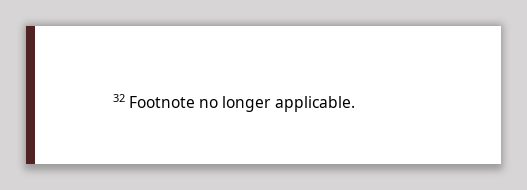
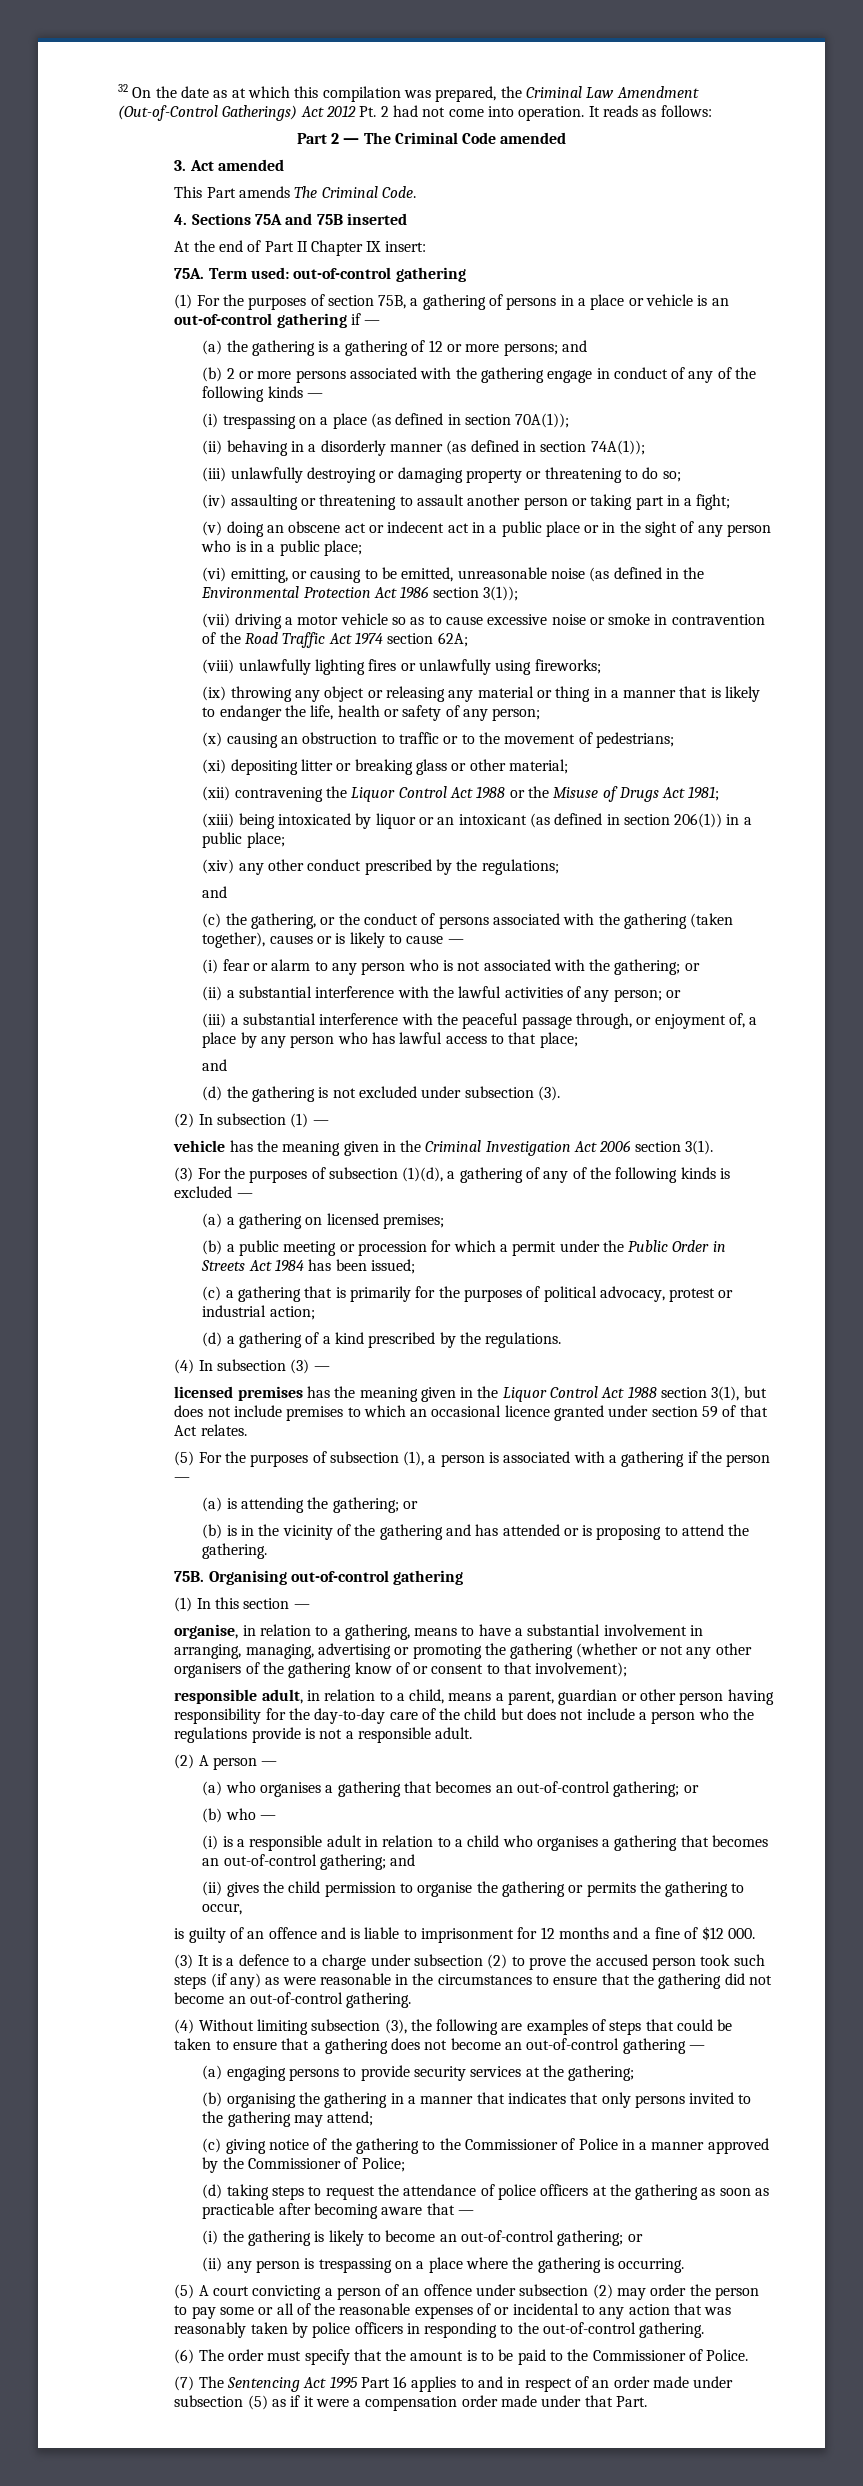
- 32 Footnote no longer applicable.
+ 32 On the date as at which this compilation was prepared, the Criminal Law Amendment (Out-of-Control Gatherings) Act 2012 Pt. 2 had not come into operation. It reads as follows:
+ Part 2 — The Criminal Code amended
+ 3. Act amended
+ This Part amends The Criminal Code.
+ 4. Sections 75A and 75B inserted
+ At the end of Part II Chapter IX insert:
+ 75A. Term used: out-of-control gathering
+ (1) For the purposes of section 75B, a gathering of persons in a place or vehicle is an out-of-control gathering if —
+ (a) the gathering is a gathering of 12 or more persons; and
+ (b) 2 or more persons associated with the gathering engage in conduct of any of the following kinds —
+ (i) trespassing on a place (as defined in section 70A(1));
+ (ii) behaving in a disorderly manner (as defined in section 74A(1));
+ (iii) unlawfully destroying or damaging property or threatening to do so;
+ (iv) assaulting or threatening to assault another person or taking part in a fight;
+ (v) doing an obscene act or indecent act in a public place or in the sight of any person who is in a public place;
+ (vi) emitting, or causing to be emitted, unreasonable noise (as defined in the Environmental Protection Act 1986 section 3(1));
+ (vii) driving a motor vehicle so as to cause excessive noise or smoke in contravention of the Road Traffic Act 1974 section 62A;
+ (viii) unlawfully lighting fires or unlawfully using fireworks;
+ (ix) throwing any object or releasing any material or thing in a manner that is likely to endanger the life, health or safety of any person;
+ (x) causing an obstruction to traffic or to the movement of pedestrians;
+ (xi) depositing litter or breaking glass or other material;
+ (xii) contravening the Liquor Control Act 1988 or the Misuse of Drugs Act 1981;
+ (xiii) being intoxicated by liquor or an intoxicant (as defined in section 206(1)) in a public place;
+ (xiv) any other conduct prescribed by the regulations;
+ and
+ (c) the gathering, or the conduct of persons associated with the gathering (taken together), causes or is likely to cause —
+ (i) fear or alarm to any person who is not associated with the gathering; or
+ (ii) a substantial interference with the lawful activities of any person; or
+ (iii) a substantial interference with the peaceful passage through, or enjoyment of, a place by any person who has lawful access to that place;
+ and
+ (d) the gathering is not excluded under subsection (3).
+ (2) In subsection (1) —
+ vehicle has the meaning given in the Criminal Investigation Act 2006 section 3(1).
+ (3) For the purposes of subsection (1)(d), a gathering of any of the following kinds is excluded —
+ (a) a gathering on licensed premises;
+ (b) a public meeting or procession for which a permit under the Public Order in Streets Act 1984 has been issued;
+ (c) a gathering that is primarily for the purposes of political advocacy, protest or industrial action;
+ (d) a gathering of a kind prescribed by the regulations.
+ (4) In subsection (3) —
+ licensed premises has the meaning given in the Liquor Control Act 1988 section 3(1), but does not include premises to which an occasional licence granted under section 59 of that Act relates.
+ (5) For the purposes of subsection (1), a person is associated with a gathering if the person —
+ (a) is attending the gathering; or
+ (b) is in the vicinity of the gathering and has attended or is proposing to attend the gathering.
+ 75B. Organising out-of-control gathering
+ (1) In this section —
+ organise, in relation to a gathering, means to have a substantial involvement in arranging, managing, advertising or promoting the gathering (whether or not any other organisers of the gathering know of or consent to that involvement);
+ responsible adult, in relation to a child, means a parent, guardian or other person having responsibility for the day-to-day care of the child but does not include a person who the regulations provide is not a responsible adult.
+ (2) A person —
+ (a) who organises a gathering that becomes an out-of-control gathering; or
+ (b) who —
+ (i) is a responsible adult in relation to a child who organises a gathering that becomes an out-of-control gathering; and
+ (ii) gives the child permission to organise the gathering or permits the gathering to occur,
+ is guilty of an offence and is liable to imprisonment for 12 months and a fine of $12 000.
+ (3) It is a defence to a charge under subsection (2) to prove the accused person took such steps (if any) as were reasonable in the circumstances to ensure that the gathering did not become an out-of-control gathering.
+ (4) Without limiting subsection (3), the following are examples of steps that could be taken to ensure that a gathering does not become an out-of-control gathering —
+ (a) engaging persons to provide security services at the gathering;
+ (b) organising the gathering in a manner that indicates that only persons invited to the gathering may attend;
+ (c) giving notice of the gathering to the Commissioner of Police in a manner approved by the Commissioner of Police;
+ (d) taking steps to request the attendance of police officers at the gathering as soon as practicable after becoming aware that —
+ (i) the gathering is likely to become an out-of-control gathering; or
+ (ii) any person is trespassing on a place where the gathering is occurring.
+ (5) A court convicting a person of an offence under subsection (2) may order the person to pay some or all of the reasonable expenses of or incidental to any action that was reasonably taken by police officers in responding to the out-of-control gathering.
+ (6) The order must specify that the amount is to be paid to the Commissioner of Police.
+ (7) The Sentencing Act 1995 Part 16 applies to and in respect of an order made under subsection (5) as if it were a compensation order made under that Part.

